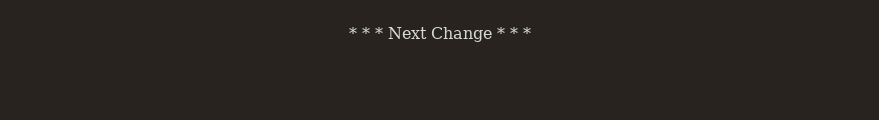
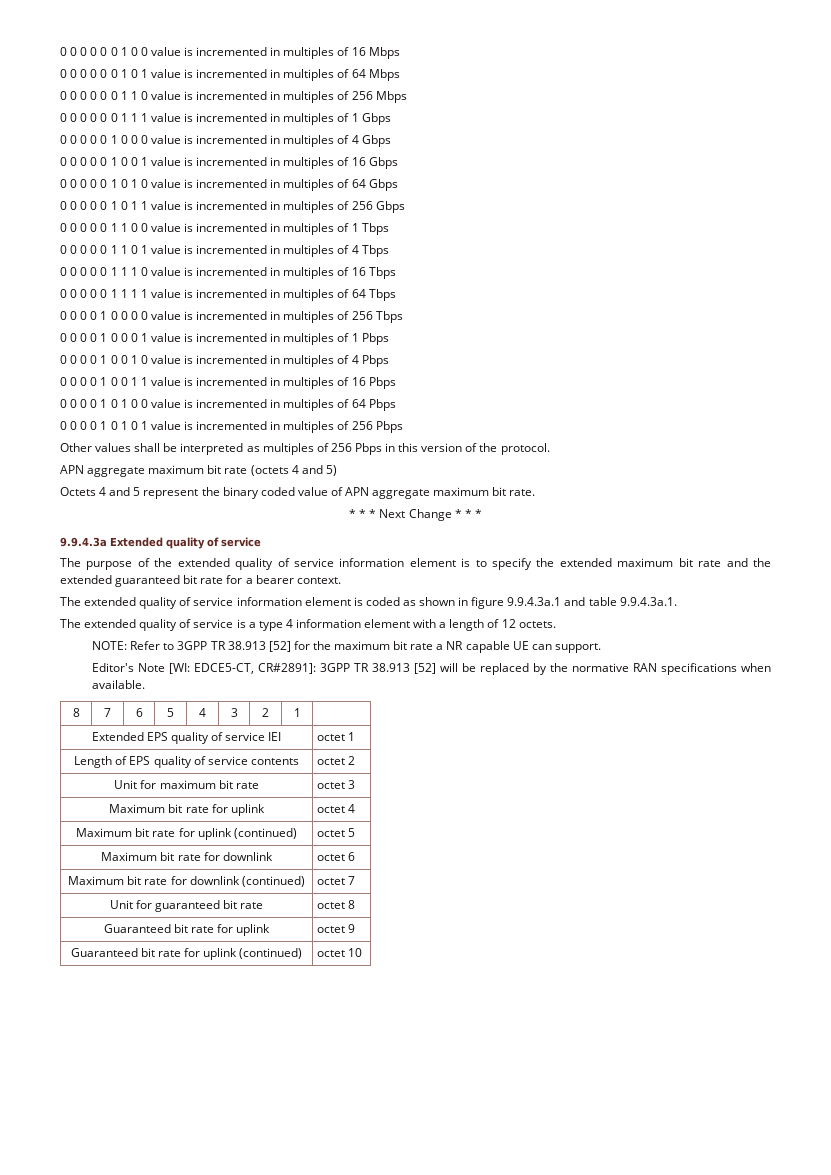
+ 0 0 0 0 0 0 1 0 0 value is incremented in multiples of 16 Mbps
+ 0 0 0 0 0 0 1 0 1 value is incremented in multiples of 64 Mbps
+ 0 0 0 0 0 0 1 1 0 value is incremented in multiples of 256 Mbps
+ 0 0 0 0 0 0 1 1 1 value is incremented in multiples of 1 Gbps
+ 0 0 0 0 0 1 0 0 0 value is incremented in multiples of 4 Gbps
+ 0 0 0 0 0 1 0 0 1 value is incremented in multiples of 16 Gbps
+ 0 0 0 0 0 1 0 1 0 value is incremented in multiples of 64 Gbps
+ 0 0 0 0 0 1 0 1 1 value is incremented in multiples of 256 Gbps
+ 0 0 0 0 0 1 1 0 0 value is incremented in multiples of 1 Tbps
+ 0 0 0 0 0 1 1 0 1 value is incremented in multiples of 4 Tbps
+ 0 0 0 0 0 1 1 1 0 value is incremented in multiples of 16 Tbps
+ 0 0 0 0 0 1 1 1 1 value is incremented in multiples of 64 Tbps
+ 0 0 0 0 1 0 0 0 0 value is incremented in multiples of 256 Tbps
+ 0 0 0 0 1 0 0 0 1 value is incremented in multiples of 1 Pbps
+ 0 0 0 0 1 0 0 1 0 value is incremented in multiples of 4 Pbps
+ 0 0 0 0 1 0 0 1 1 value is incremented in multiples of 16 Pbps
+ 0 0 0 0 1 0 1 0 0 value is incremented in multiples of 64 Pbps
+ 0 0 0 0 1 0 1 0 1 value is incremented in multiples of 256 Pbps
+ Other values shall be interpreted as multiples of 256 Pbps in this version of the protocol.
+ APN aggregate maximum bit rate (octets 4 and 5)
+ Octets 4 and 5 represent the binary coded value of APN aggregate maximum bit rate.
+ 9.9.4.3a Extended quality of service
+ The purpose of the extended quality of service information element is to specify the extended maximum bit rate and the extended guaranteed bit rate for a bearer context.
+ The extended quality of service information element is coded as shown in figure 9.9.4.3a.1 and table 9.9.4.3a.1.
+ The extended quality of service is a type 4 information element with a length of 12 octets.
+ NOTE: Refer to 3GPP TR 38.913 [52] for the maximum bit rate a NR capable UE can support.
+ Editor's Note [WI: EDCE5-CT, CR#2891]: 3GPP TR 38.913 [52] will be replaced by the normative RAN specifications when available.
+ 8 | 7 | 6 | 5 | 4 | 3 | 2 | 1 |
+ Extended EPS quality of service IEI | octet 1
+ Length of EPS quality of service contents | octet 2
+ Unit for maximum bit rate | octet 3
+ Maximum bit rate for uplink | octet 4
+ Maximum bit rate for uplink (continued) | octet 5
+ Maximum bit rate for downlink | octet 6
+ Maximum bit rate for downlink (continued) | octet 7
+ Unit for guaranteed bit rate | octet 8
+ Guaranteed bit rate for uplink | octet 9
+ Guaranteed bit rate for uplink (continued) | octet 10

